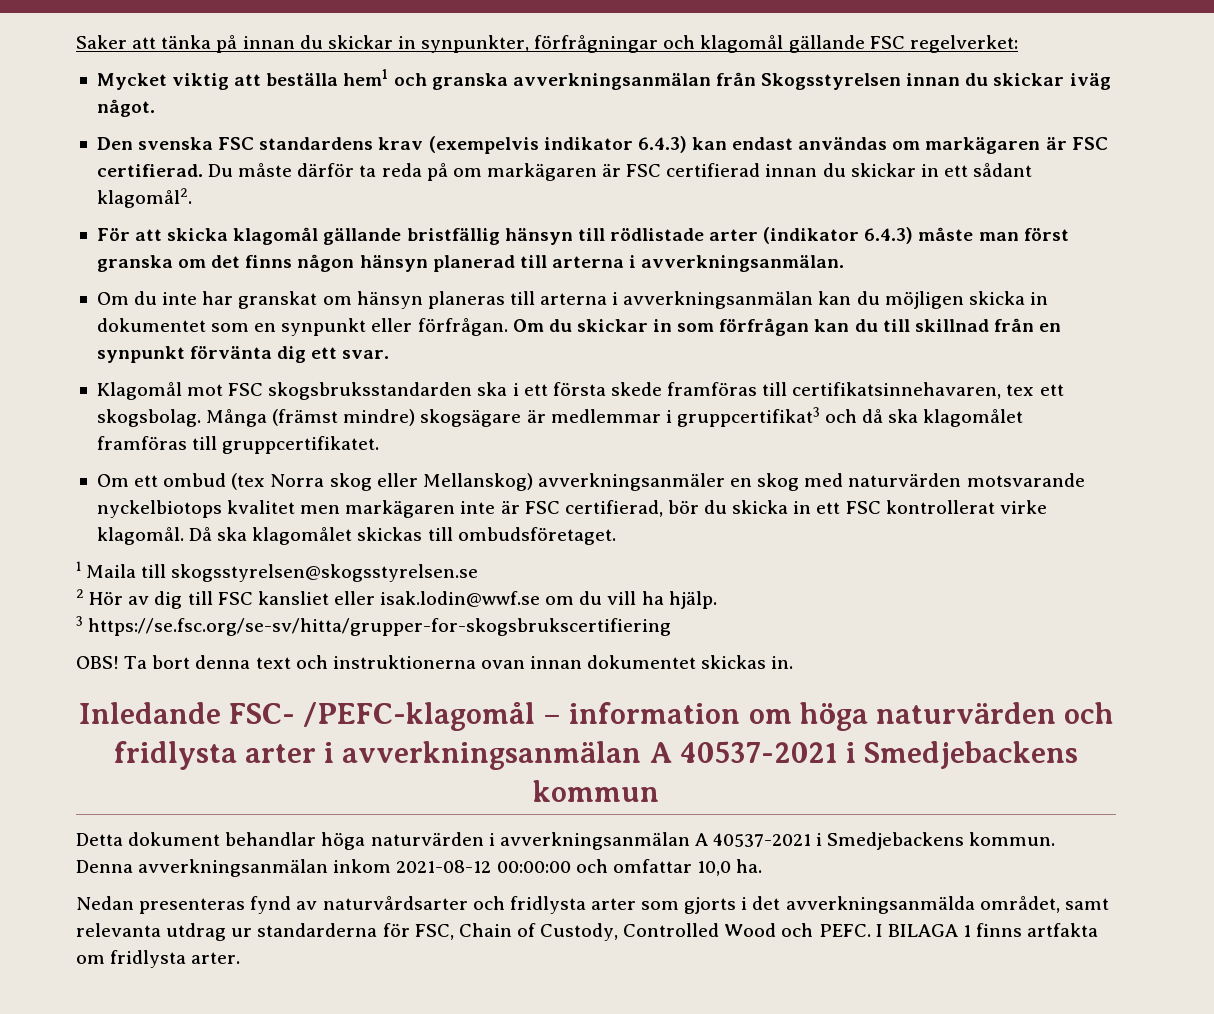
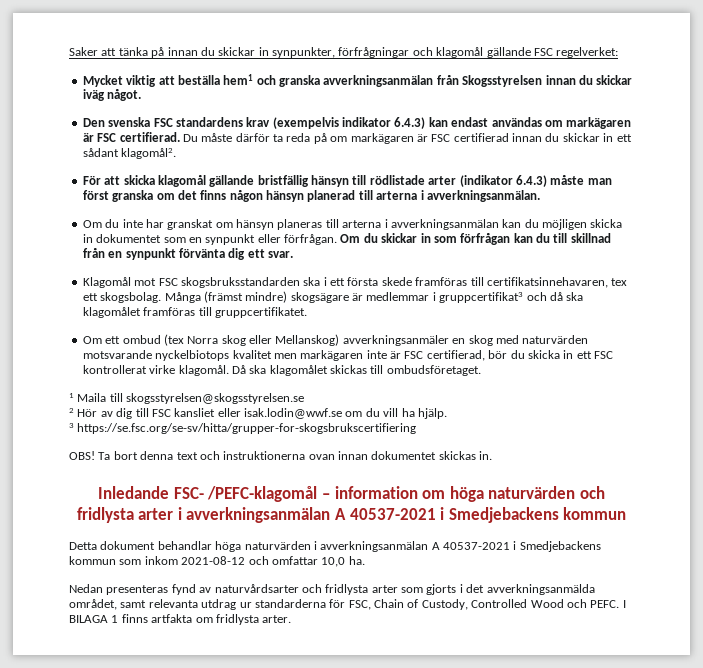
- Detta dokument behandlar höga naturvärden i avverkningsanmälan A 40537-2021 i Smedjebackens kommun. Denna avverkningsanmälan inkom 2021-08-12 00:00:00 och omfattar 10,0 ha.
+ Detta dokument behandlar höga naturvärden i avverkningsanmälan A 40537-2021 i Smedjebackens kommun som inkom 2021-08-12 och omfattar 10,0 ha.

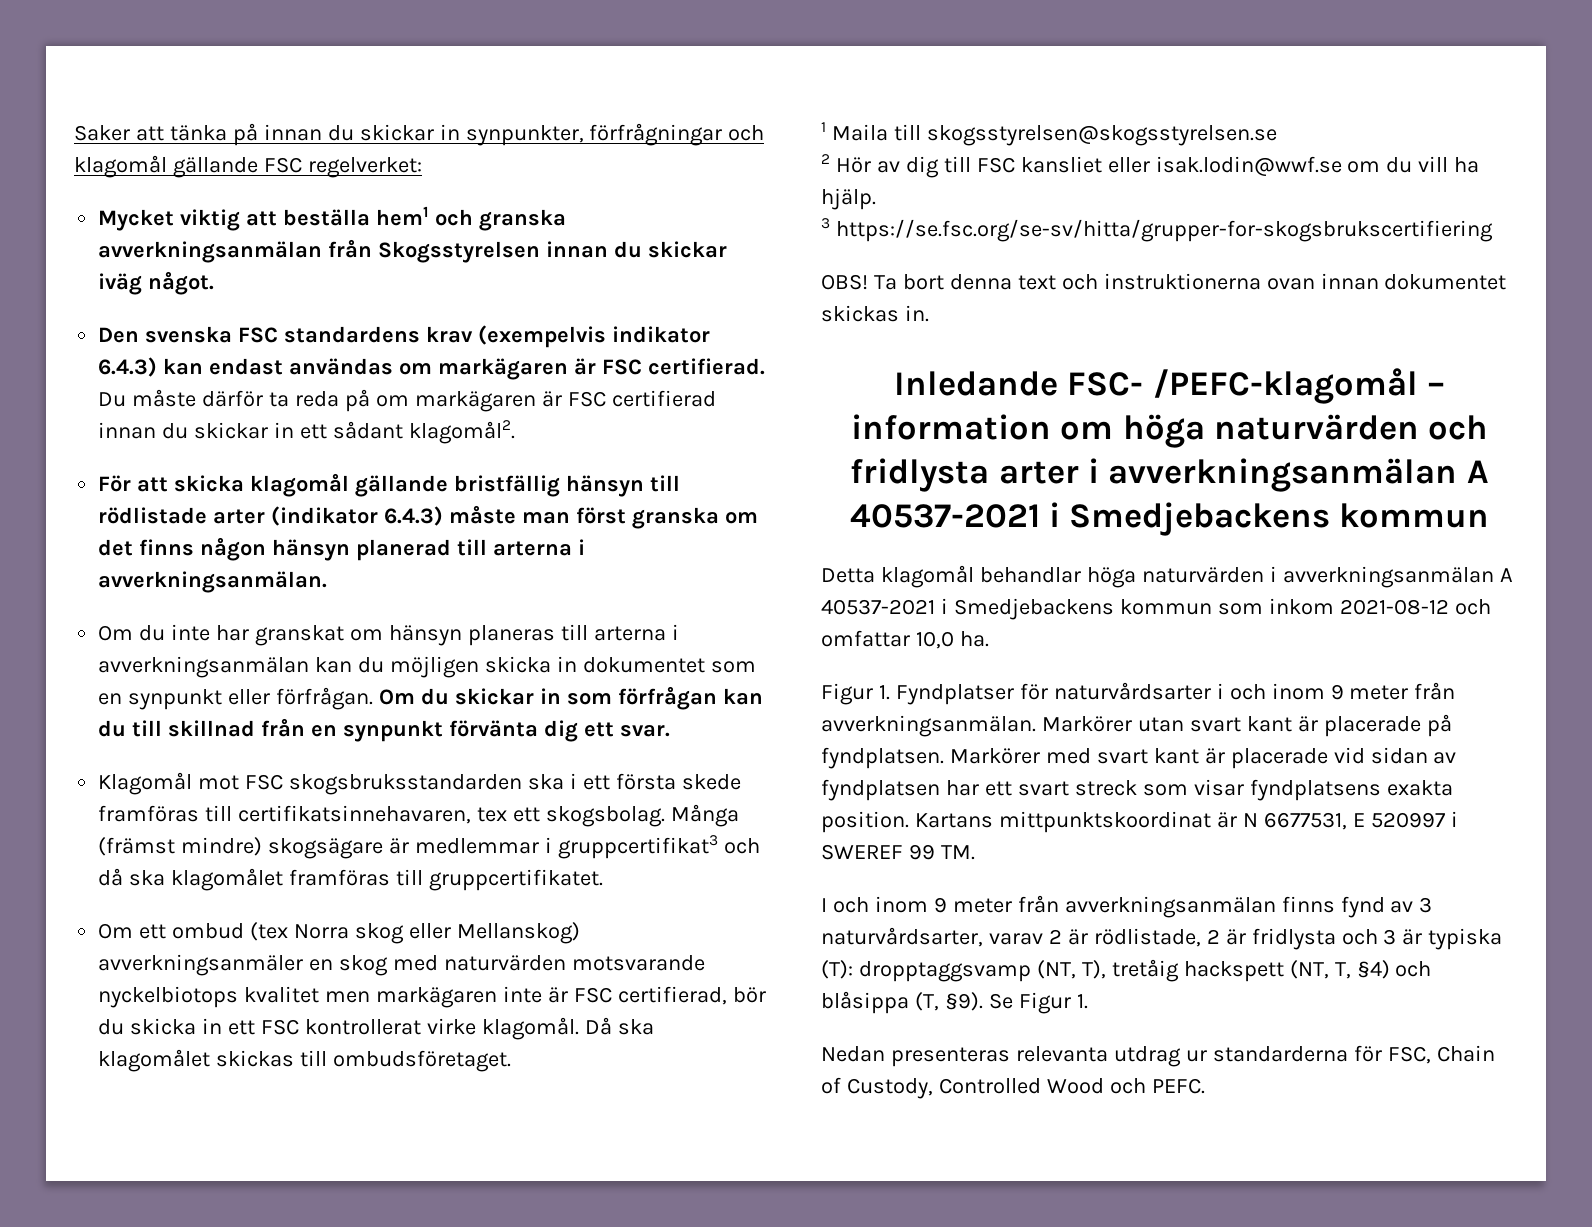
- Detta dokument behandlar höga naturvärden i avverkningsanmälan A 40537-2021 i Smedjebackens kommun som inkom 2021-08-12 och omfattar 10,0 ha.
+ Detta klagomål behandlar höga naturvärden i avverkningsanmälan A 40537-2021 i Smedjebackens kommun som inkom 2021-08-12 och omfattar 10,0 ha.
- Nedan presenteras fynd av naturvårdsarter och fridlysta arter som gjorts i det avverkningsanmälda området, samt relevanta utdrag ur standarderna för FSC, Chain of Custody, Controlled Wood och PEFC. I BILAGA 1 finns artfakta om fridlysta arter.
+ Figur 1. Fyndplatser för naturvårdsarter i och inom 9 meter från avverkningsanmälan. Markörer utan svart kant är placerade på fyndplatsen. Markörer med svart kant är placerade vid sidan av fyndplatsen har ett svart streck som visar fyndplatsens exakta position. Kartans mittpunktskoordinat är N 6677531, E 520997 i SWEREF 99 TM.
+ I och inom 9 meter från avverkningsanmälan finns fynd av 3 naturvårdsarter, varav 2 är rödlistade, 2 är fridlysta och 3 är typiska (T): dropptaggsvamp (NT, T), tretåig hackspett (NT, T, §4) och blåsippa (T, §9). Se Figur 1.
+ Nedan presenteras relevanta utdrag ur standarderna för FSC, Chain of Custody, Controlled Wood och PEFC.

